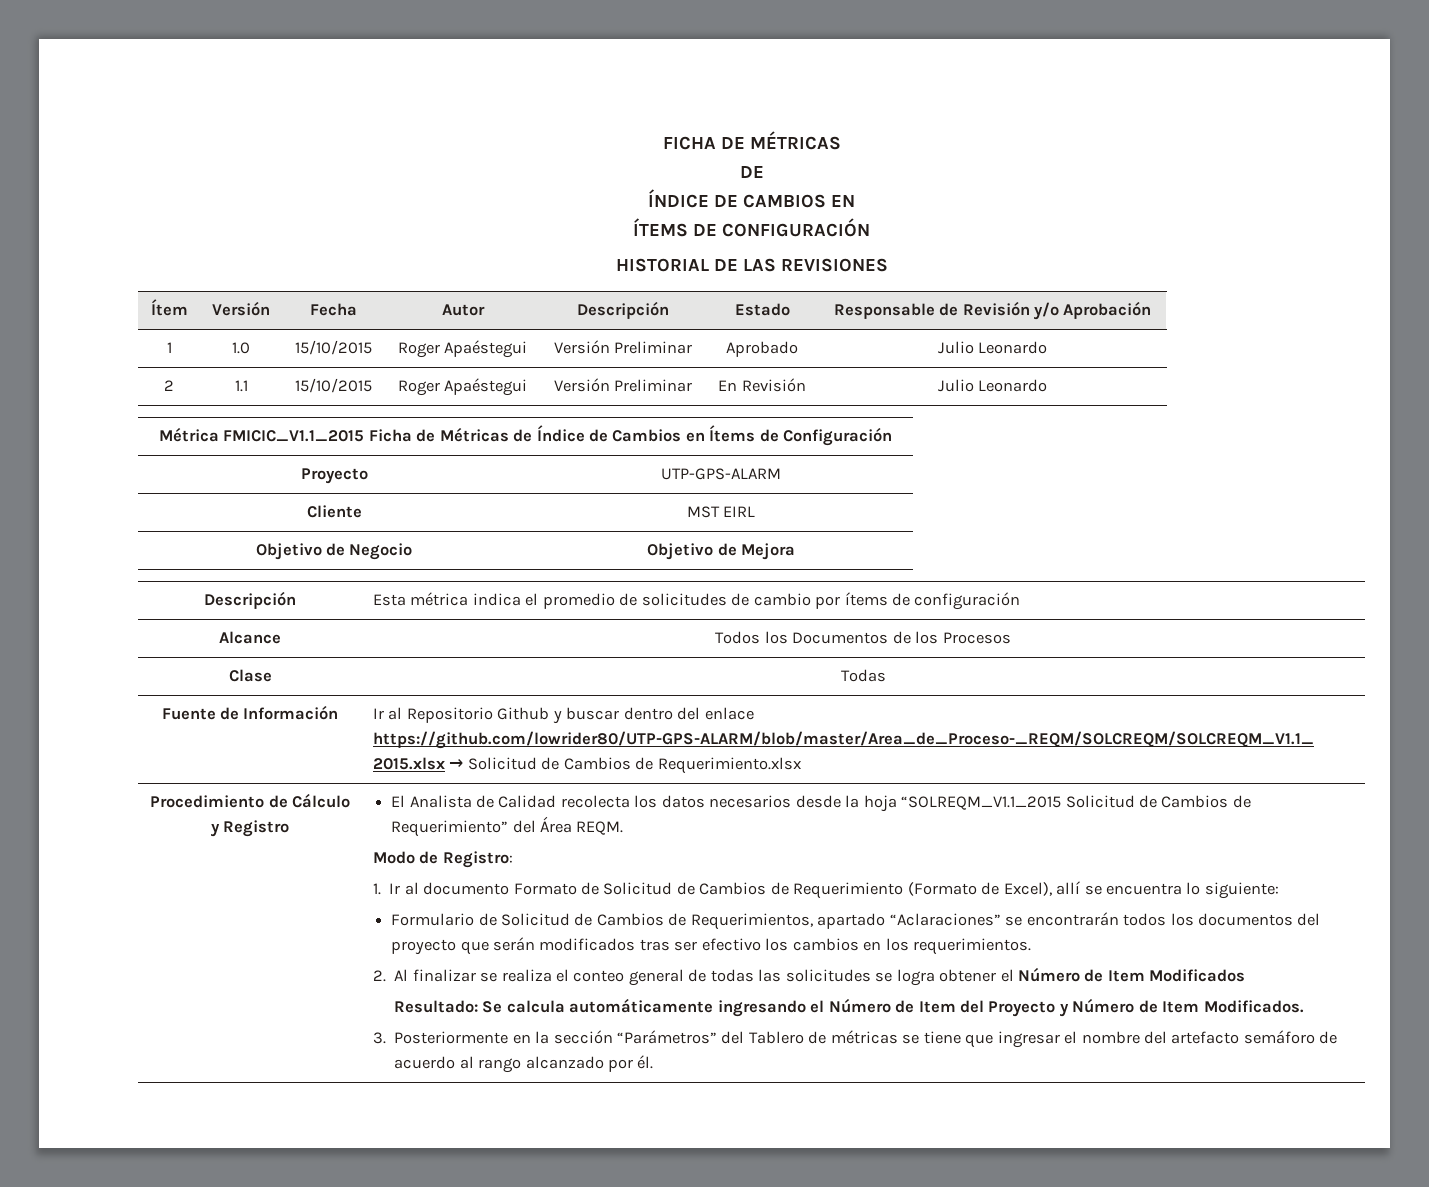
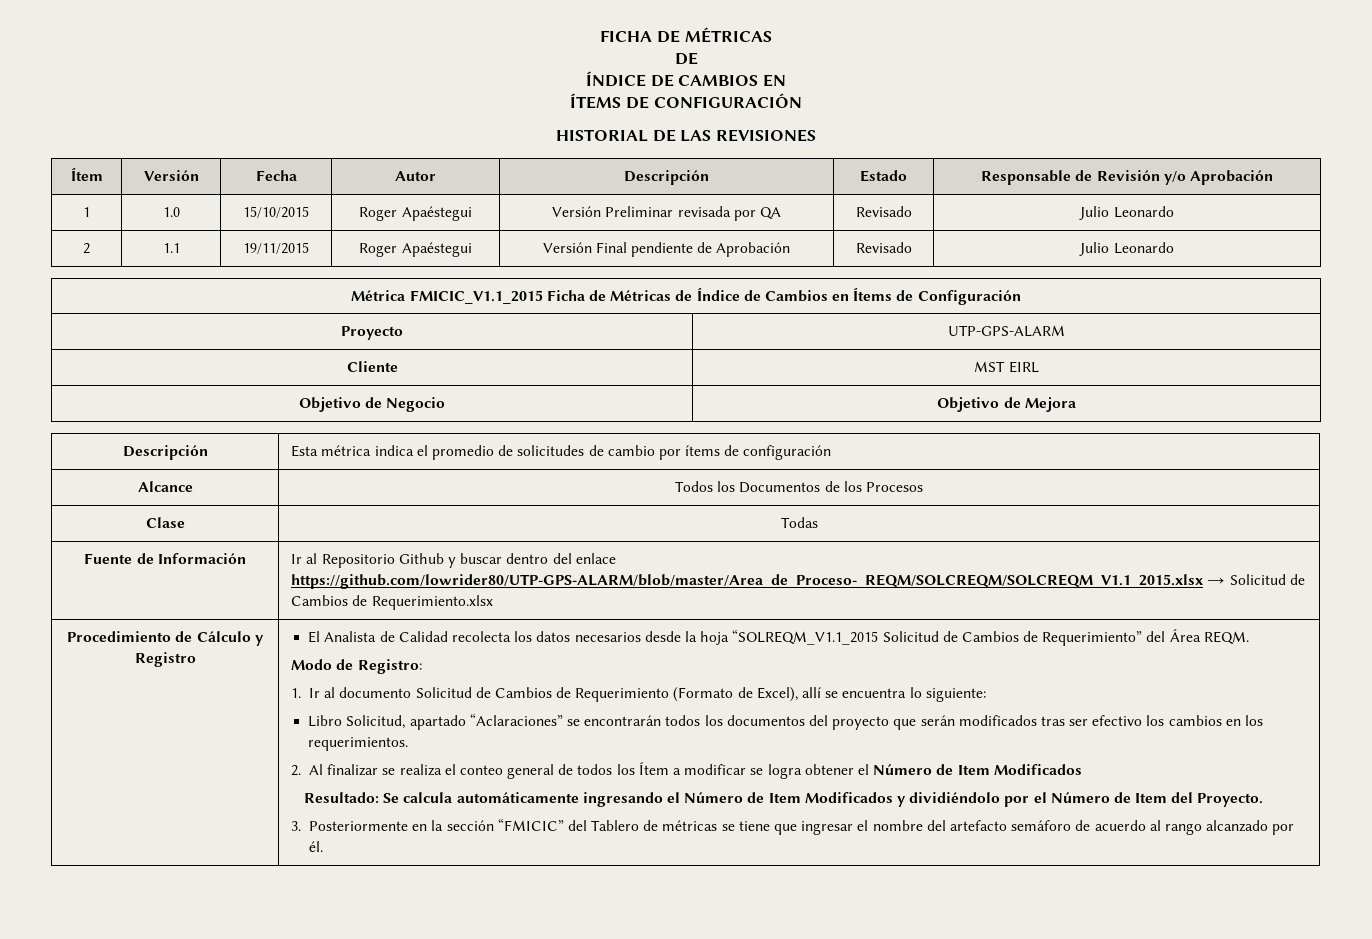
- 1 | 1.0 | 15/10/2015 | Roger Apaéstegui | Versión Preliminar | Aprobado | Julio Leonardo
+ 1 | 1.0 | 15/10/2015 | Roger Apaéstegui | Versión Preliminar revisada por QA | Revisado | Julio Leonardo
- 2 | 1.1 | 15/10/2015 | Roger Apaéstegui | Versión Preliminar | En Revisión | Julio Leonardo
+ 2 | 1.1 | 19/11/2015 | Roger Apaéstegui | Versión Final pendiente de Aprobación | Revisado | Julio Leonardo
- 1. Ir al documento Formato de Solicitud de Cambios de Requerimiento (Formato de Excel), allí se encuentra lo siguiente:
+ 1. Ir al documento Solicitud de Cambios de Requerimiento (Formato de Excel), allí se encuentra lo siguiente:
- Formulario de Solicitud de Cambios de Requerimientos, apartado “Aclaraciones” se encontrarán todos los documentos del proyecto que serán modificados tras ser efectivo los cambios en los requerimientos.
+ Libro Solicitud, apartado “Aclaraciones” se encontrarán todos los documentos del proyecto que serán modificados tras ser efectivo los cambios en los requerimientos.
- 2. Al finalizar se realiza el conteo general de todas las solicitudes se logra obtener el Número de Item Modificados
+ 2. Al finalizar se realiza el conteo general de todos los Ítem a modificar se logra obtener el Número de Item Modificados
- Resultado: Se calcula automáticamente ingresando el Número de Item del Proyecto y Número de Item Modificados.
+ Resultado: Se calcula automáticamente ingresando el Número de Item Modificados y dividiéndolo por el Número de Item del Proyecto.
- 3. Posteriormente en la sección “Parámetros” del Tablero de métricas se tiene que ingresar el nombre del artefacto semáforo de acuerdo al rango alcanzado por él.
+ 3. Posteriormente en la sección “FMICIC” del Tablero de métricas se tiene que ingresar el nombre del artefacto semáforo de acuerdo al rango alcanzado por él.

